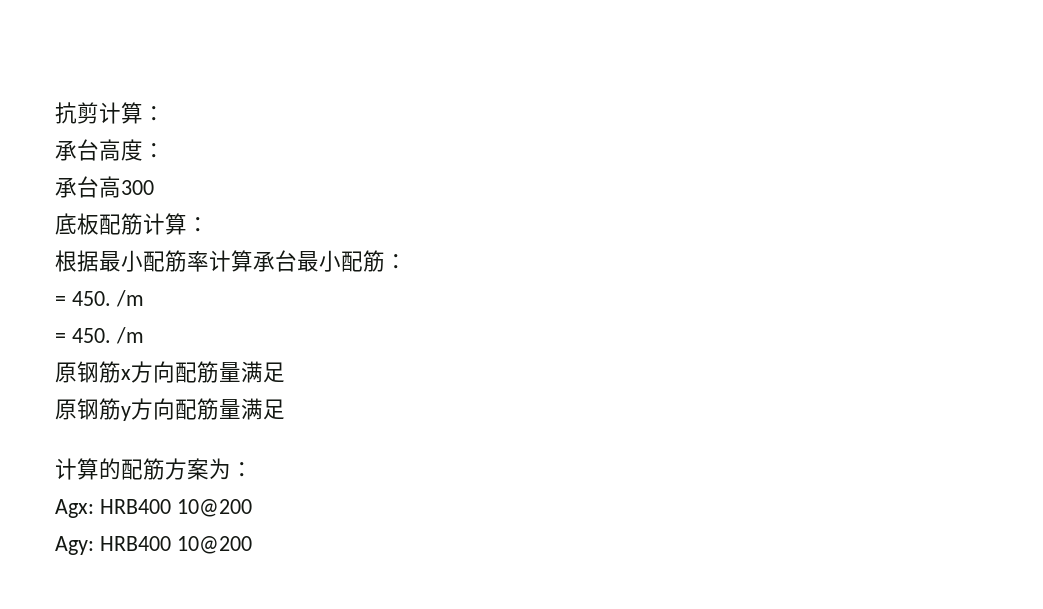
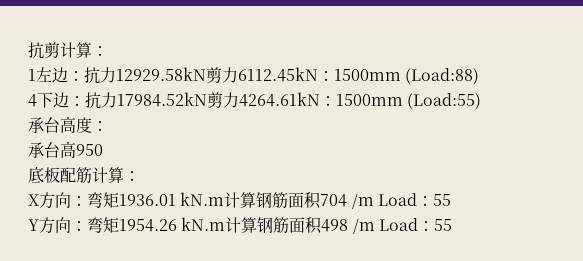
+ 1左边：抗力12929.58kN剪力6112.45kN：1500mm (Load:88)
+ 4下边：抗力17984.52kN剪力4264.61kN：1500mm (Load:55)
- 承台高300
+ 承台高950
- 根据最小配筋率计算承台最小配筋：
- = 450. /m
- = 450. /m
- 原钢筋x方向配筋量满足
- 原钢筋y方向配筋量满足
- 计算的配筋方案为：
- Agx: HRB400 10@200
- Agy: HRB400 10@200
+ X方向：弯矩1936.01 kN.m计算钢筋面积704 /m Load：55
+ Y方向：弯矩1954.26 kN.m计算钢筋面积498 /m Load：55

